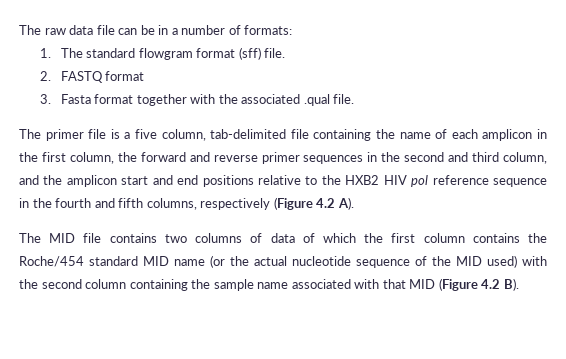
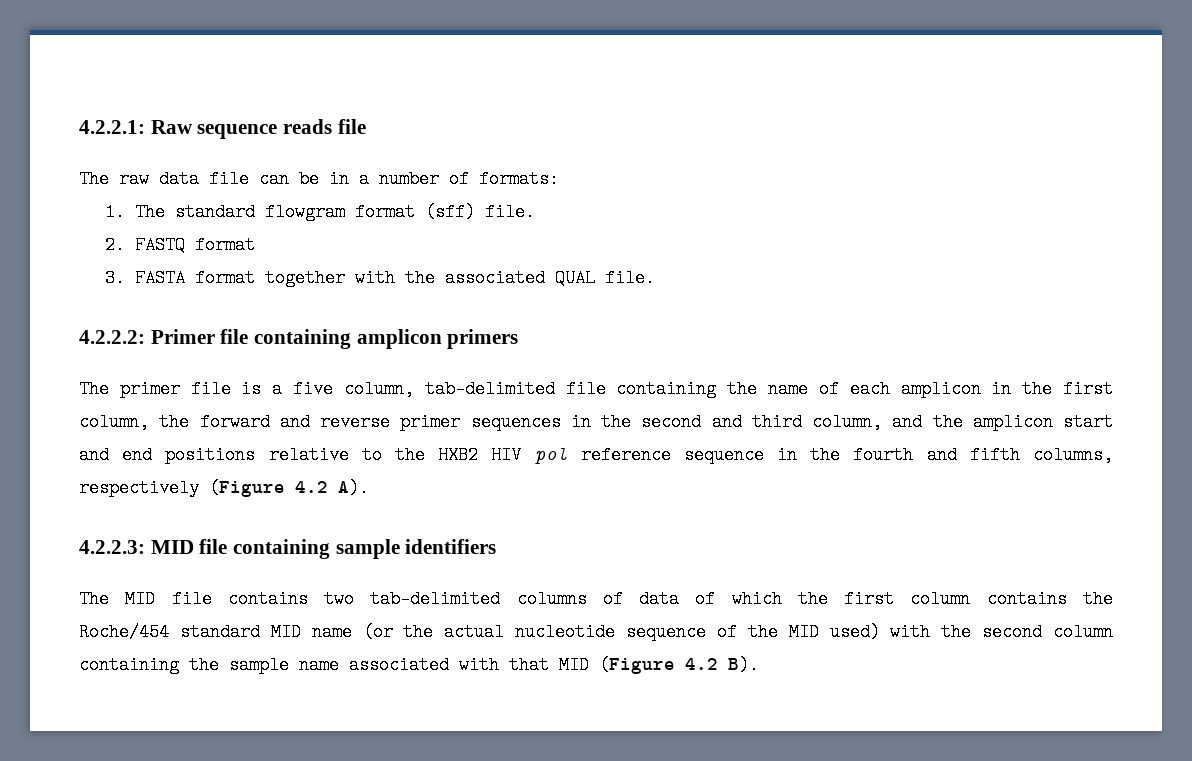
+ 4.2.2.1: Raw sequence reads file
- 3. Fasta format together with the associated .qual file.
+ 3. FASTA format together with the associated QUAL file.
+ 4.2.2.2: Primer file containing amplicon primers
+ 4.2.2.3: MID file containing sample identifiers
- The MID file contains two columns of data of which the first column contains the Roche/454 standard MID name (or the actual nucleotide sequence of the MID used) with the second column containing the sample name associated with that MID (Figure 4.2 B).
+ The MID file contains two tab-delimited columns of data of which the first column contains the Roche/454 standard MID name (or the actual nucleotide sequence of the MID used) with the second column containing the sample name associated with that MID (Figure 4.2 B).

